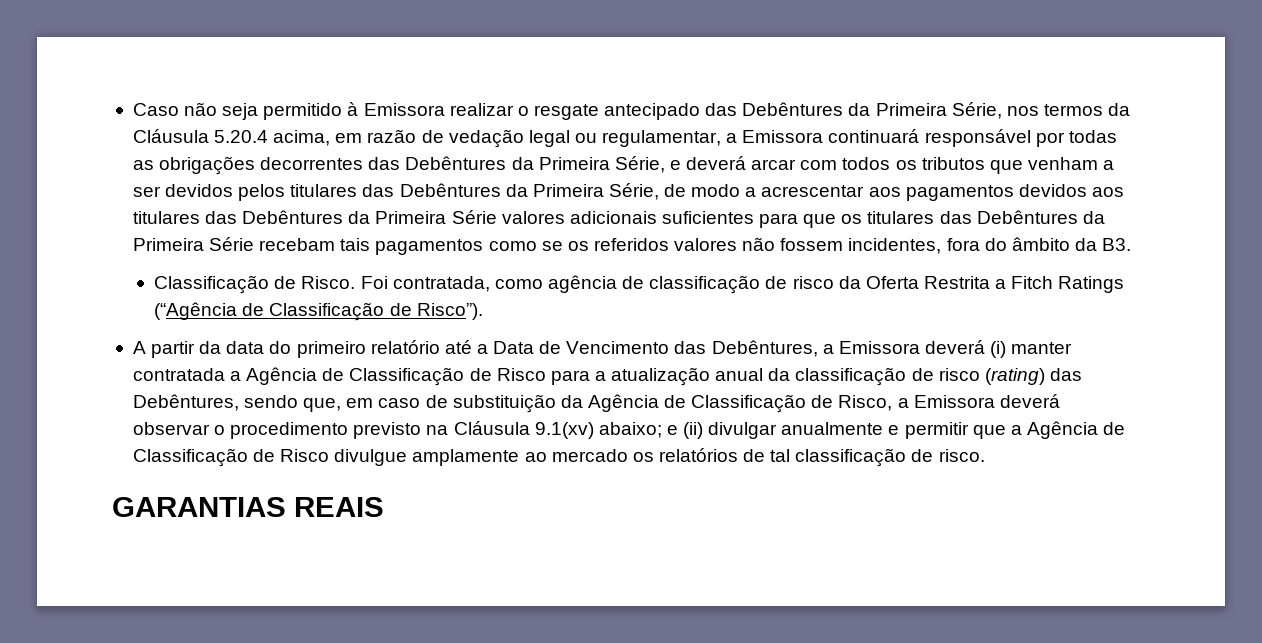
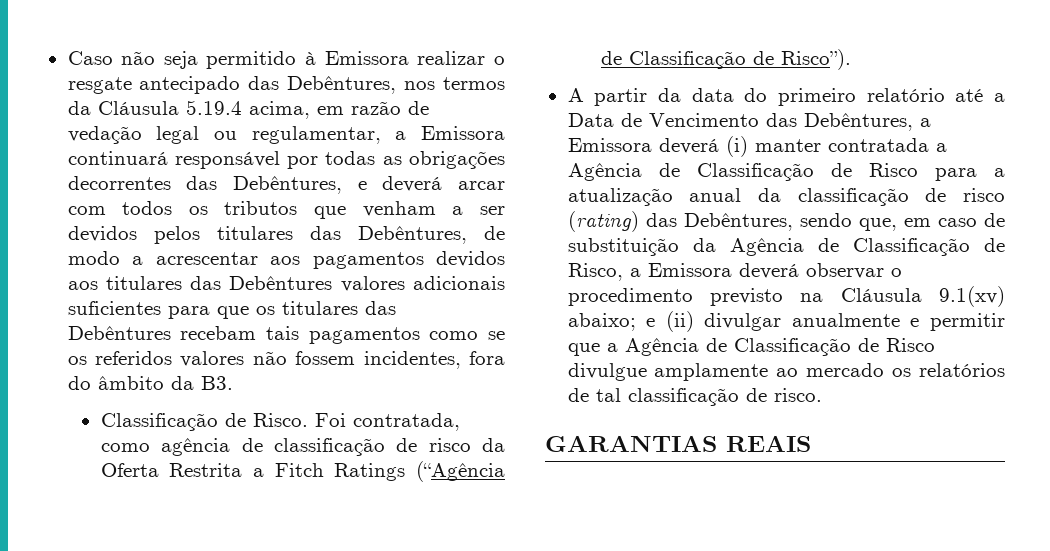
- Caso não seja permitido à Emissora realizar o resgate antecipado das Debêntures da Primeira Série, nos termos da Cláusula 5.20.4 acima, em razão de vedação legal ou regulamentar, a Emissora continuará responsável por todas as obrigações decorrentes das Debêntures da Primeira Série, e deverá arcar com todos os tributos que venham a ser devidos pelos titulares das Debêntures da Primeira Série, de modo a acrescentar aos pagamentos devidos aos titulares das Debêntures da Primeira Série valores adicionais suficientes para que os titulares das Debêntures da Primeira Série recebam tais pagamentos como se os referidos valores não fossem incidentes, fora do âmbito da B3.
+ Caso não seja permitido à Emissora realizar o resgate antecipado das Debêntures, nos termos da Cláusula 5.19.4 acima, em razão de vedação legal ou regulamentar, a Emissora continuará responsável por todas as obrigações decorrentes das Debêntures, e deverá arcar com todos os tributos que venham a ser devidos pelos titulares das Debêntures, de modo a acrescentar aos pagamentos devidos aos titulares das Debêntures valores adicionais suficientes para que os titulares das Debêntures recebam tais pagamentos como se os referidos valores não fossem incidentes, fora do âmbito da B3.

